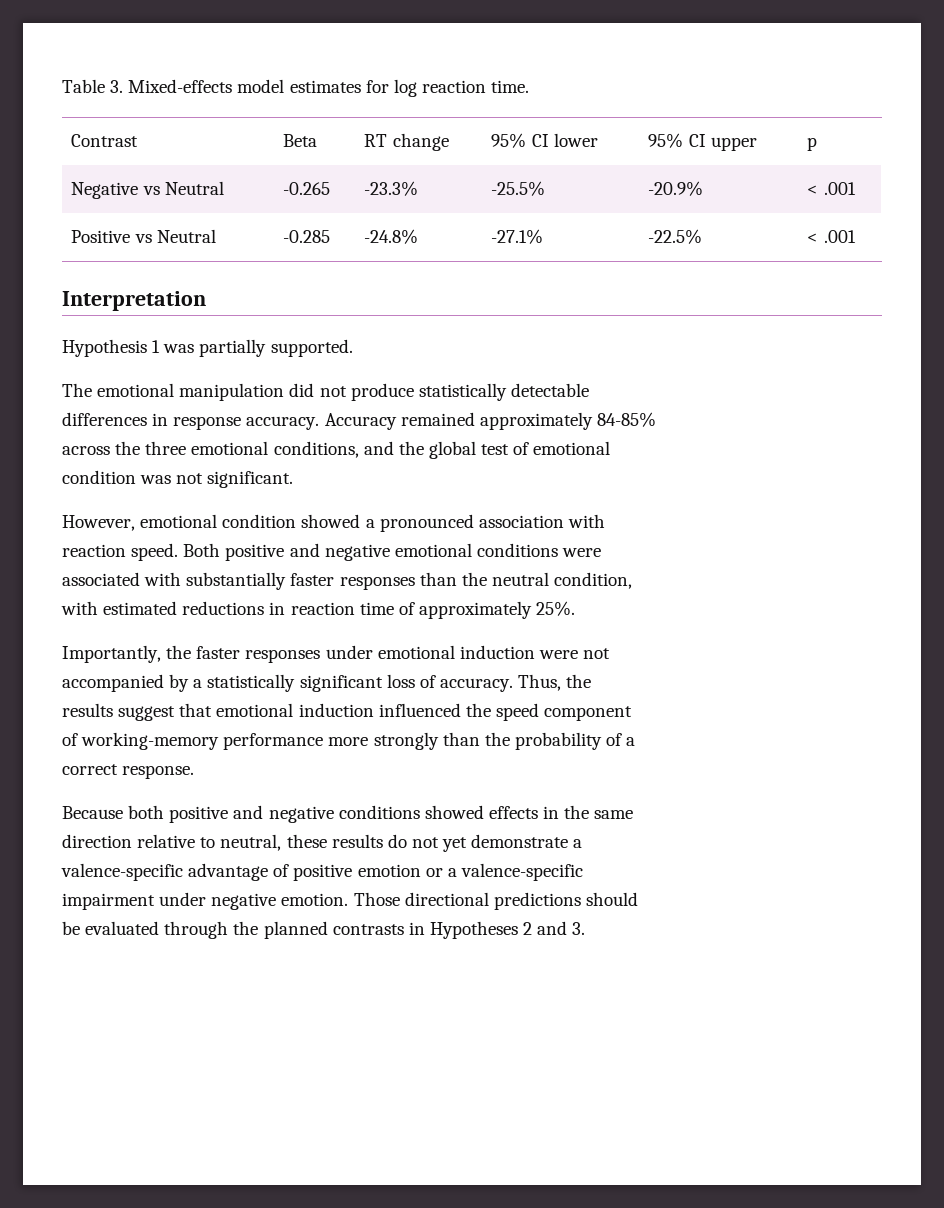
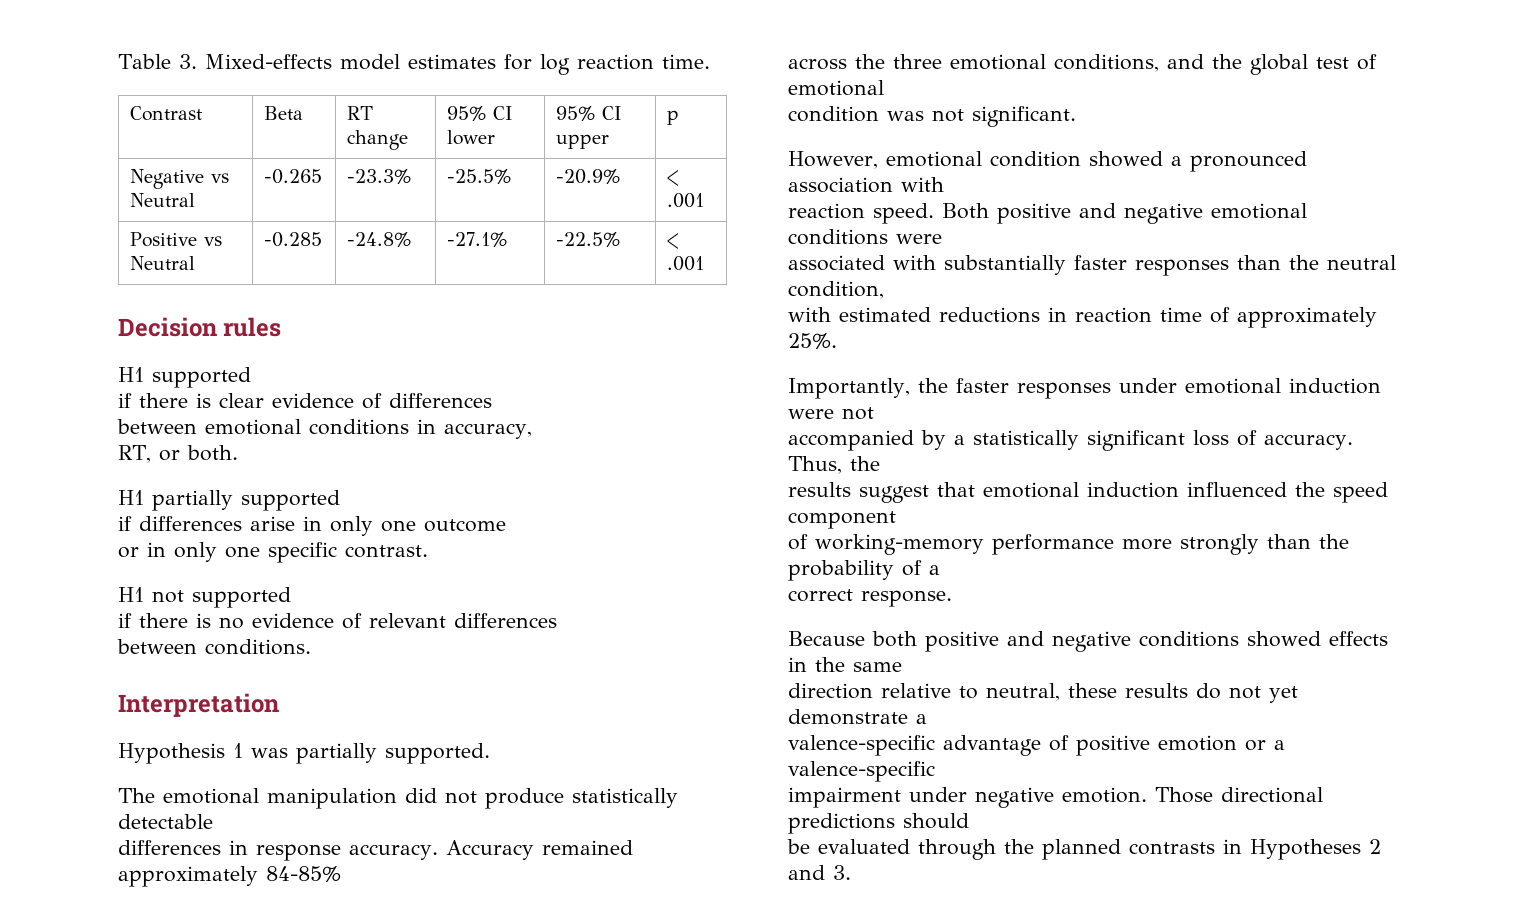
+ Decision rules
+ H1 supported
+ if there is clear evidence of differences
+ between emotional conditions in accuracy,
+ RT, or both.
+ H1 partially supported
+ if differences arise in only one outcome
+ or in only one specific contrast.
+ H1 not supported
+ if there is no evidence of relevant differences
+ between conditions.

